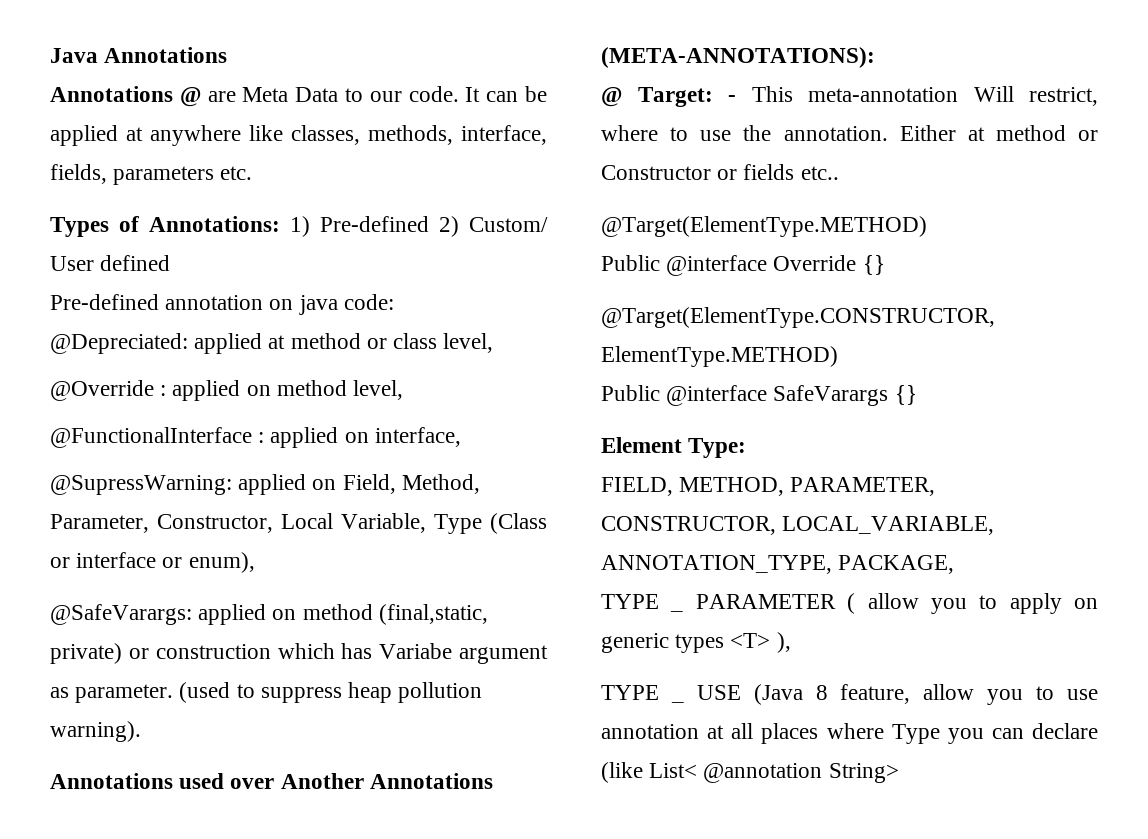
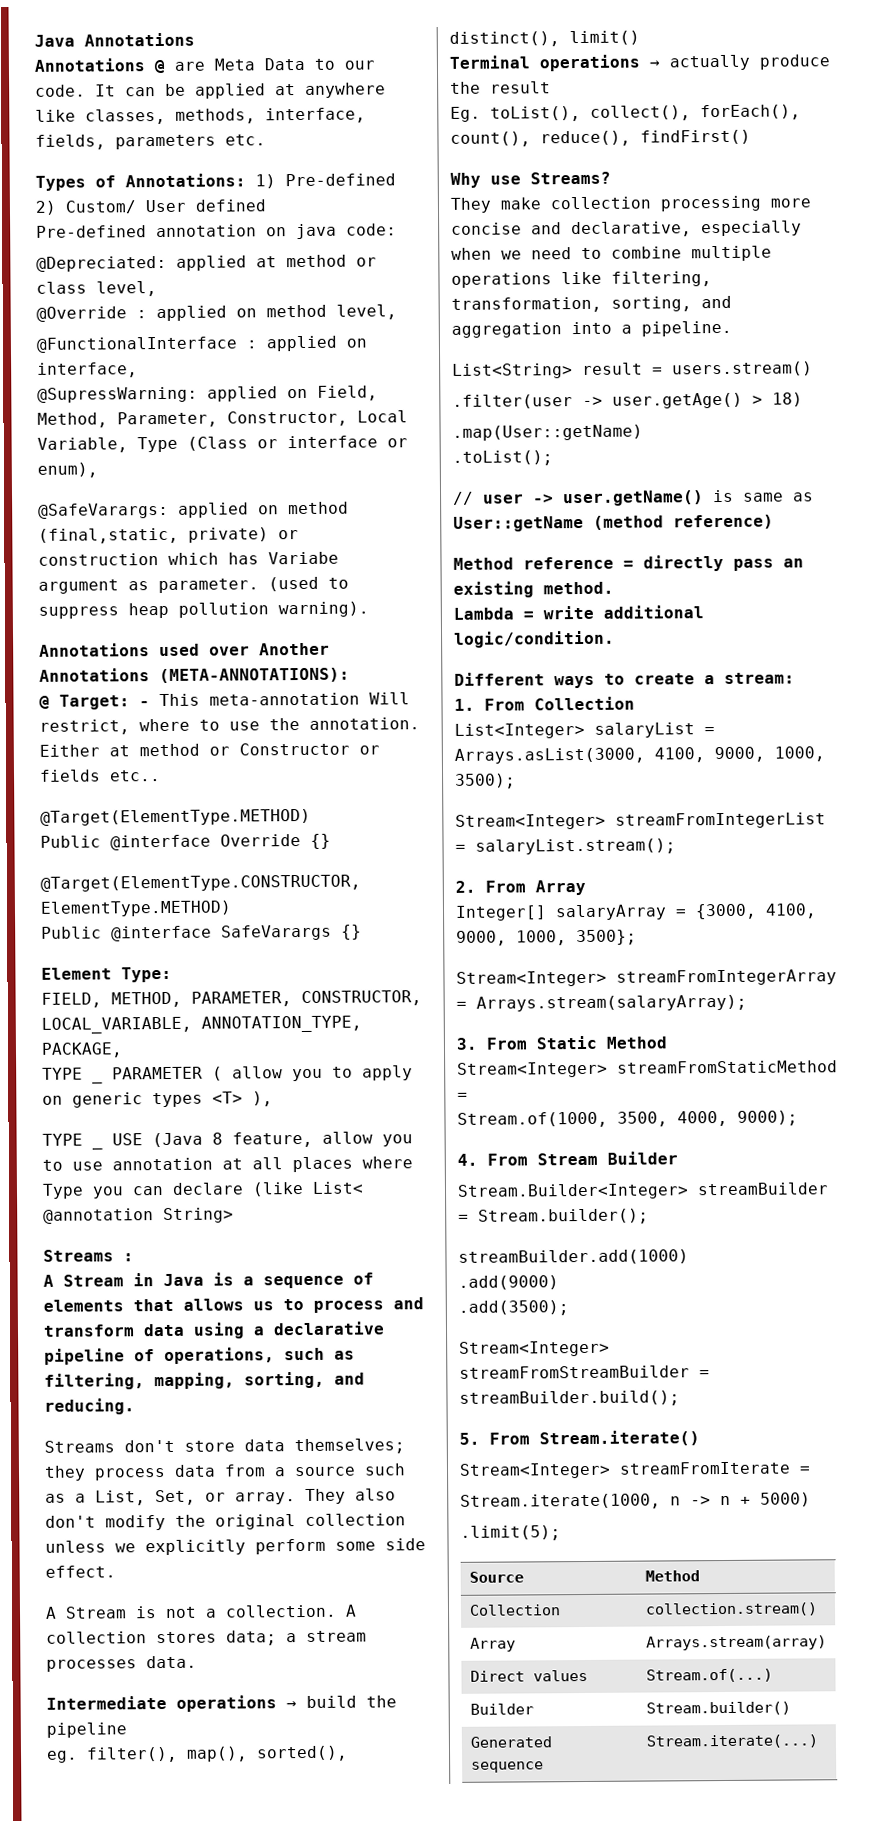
+ Streams :
+ A Stream in Java is a sequence of elements that allows us to process and transform data using a declarative pipeline of operations, such as filtering, mapping, sorting, and reducing.
+ Streams don't store data themselves; they process data from a source such as a List, Set, or array. They also don't modify the original collection unless we explicitly perform some side effect.
+ A Stream is not a collection. A collection stores data; a stream processes data.
+ Intermediate operations → build the pipeline
+ eg. filter(), map(), sorted(), distinct(), limit()
+ Terminal operations → actually produce the result
+ Eg. toList(), collect(), forEach(), count(), reduce(), findFirst()
+ Why use Streams?
+ They make collection processing more concise and declarative, especially when we need to combine multiple operations like filtering, transformation, sorting, and aggregation into a pipeline.
+ List<String> result = users.stream()
+ .filter(user -> user.getAge() > 18)
+ .map(User::getName)
+ .toList();
+ // user -> user.getName() is same as User::getName (method reference)
+ Method reference = directly pass an existing method.
+ Lambda = write additional logic/condition.
+ Different ways to create a stream:
+ 1. From Collection
+ List<Integer> salaryList = Arrays.asList(3000, 4100, 9000, 1000, 3500);
+ Stream<Integer> streamFromIntegerList = salaryList.stream();
+ 2. From Array
+ Integer[] salaryArray = {3000, 4100, 9000, 1000, 3500};
+ Stream<Integer> streamFromIntegerArray = Arrays.stream(salaryArray);
+ 3. From Static Method
+ Stream<Integer> streamFromStaticMethod =
+ Stream.of(1000, 3500, 4000, 9000);
+ 4. From Stream Builder
+ Stream.Builder<Integer> streamBuilder = Stream.builder();
+ streamBuilder.add(1000)
+ .add(9000)
+ .add(3500);
+ Stream<Integer> streamFromStreamBuilder = streamBuilder.build();
+ 5. From Stream.iterate()
+ Stream<Integer> streamFromIterate =
+ Stream.iterate(1000, n -> n + 5000)
+ .limit(5);
+ Source | Method
+ Collection | collection.stream()
+ Array | Arrays.stream(array)
+ Direct values | Stream.of(...)
+ Builder | Stream.builder()
+ Generated sequence | Stream.iterate(...)

